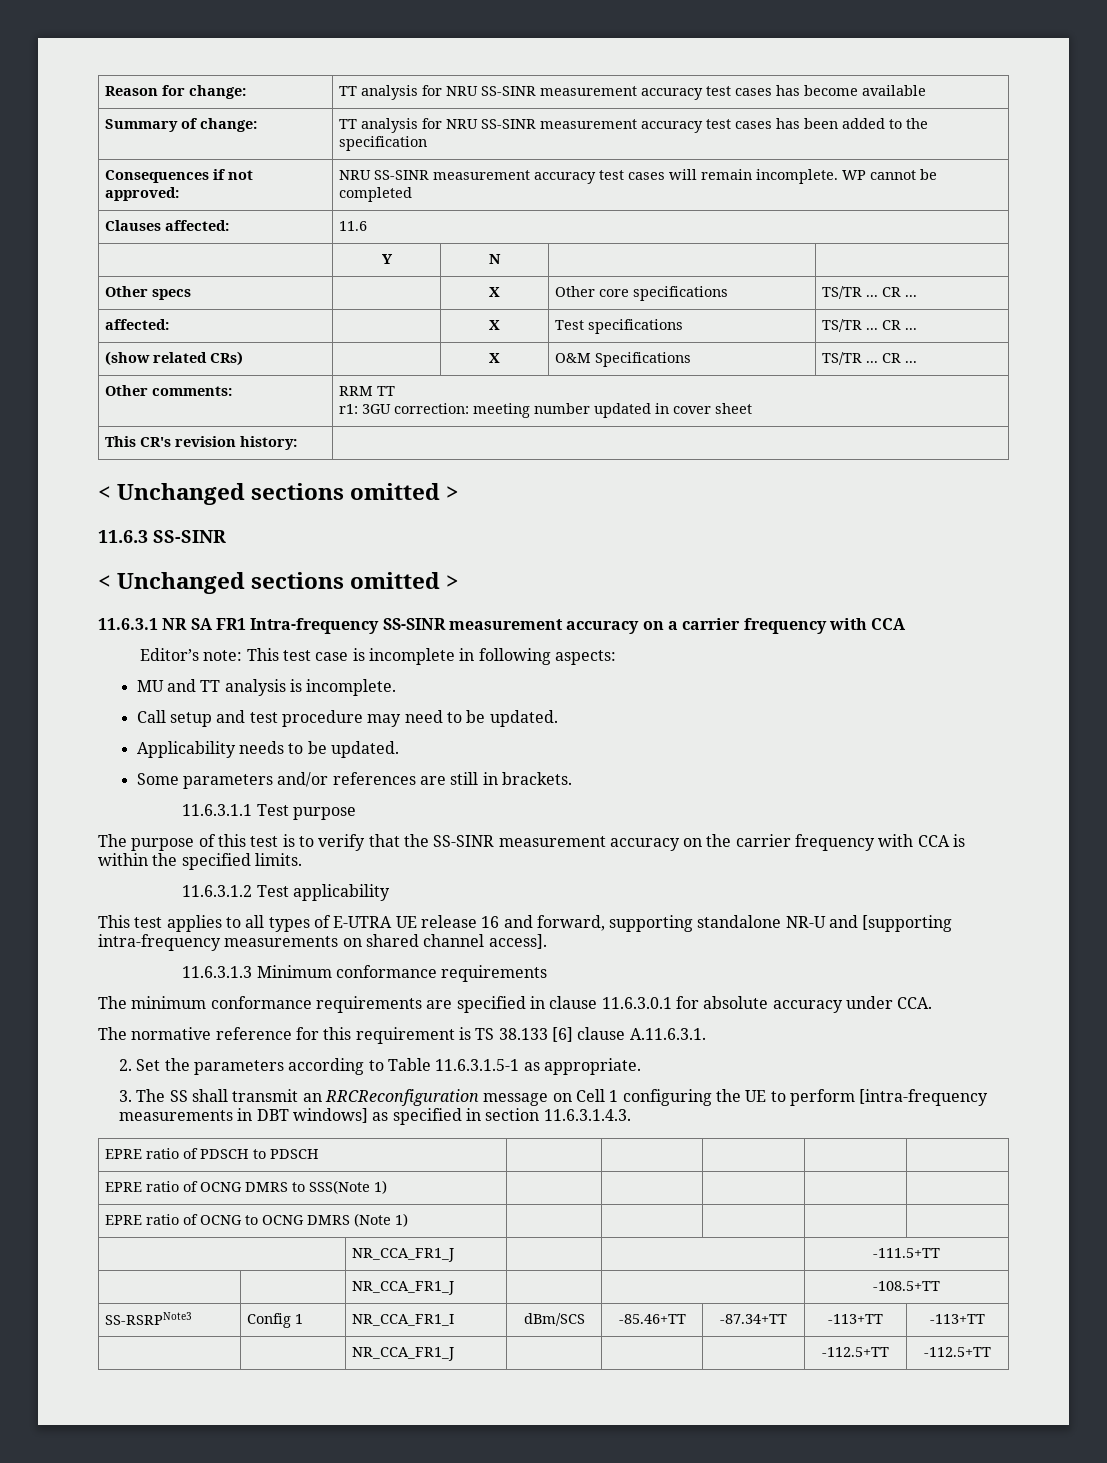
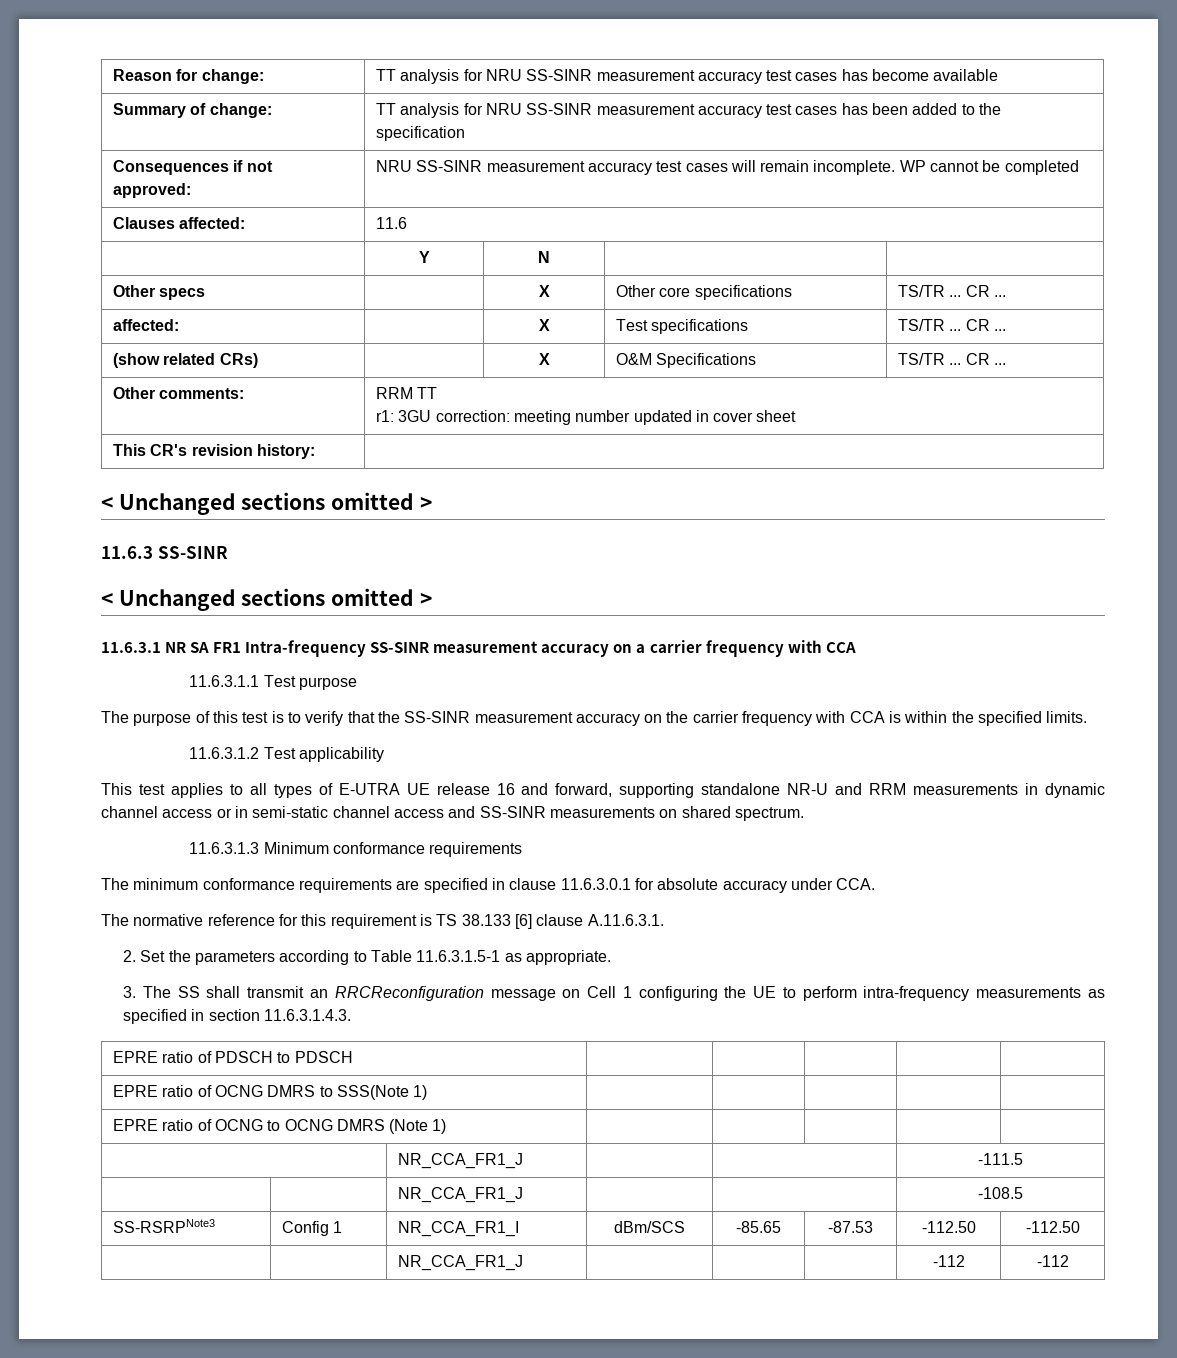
- Editor’s note: This test case is incomplete in following aspects:
- MU and TT analysis is incomplete.
- Call setup and test procedure may need to be updated.
- Applicability needs to be updated.
- Some parameters and/or references are still in brackets.
- This test applies to all types of E-UTRA UE release 16 and forward, supporting standalone NR-U and [supporting intra-frequency measurements on shared channel access].
+ This test applies to all types of E-UTRA UE release 16 and forward, supporting standalone NR-U and RRM measurements in dynamic channel access or in semi-static channel access and SS-SINR measurements on shared spectrum.
- 3. The SS shall transmit an RRCReconfiguration message on Cell 1 configuring the UE to perform [intra-frequency measurements in DBT windows] as specified in section 11.6.3.1.4.3.
+ 3. The SS shall transmit an RRCReconfiguration message on Cell 1 configuring the UE to perform intra-frequency measurements as specified in section 11.6.3.1.4.3.
- | NR_CCA_FR1_J | | | -111.5+TT
- | | NR_CCA_FR1_J | | | -108.5+TT
+ | NR_CCA_FR1_J | | | -111.5
+ | | NR_CCA_FR1_J | | | -108.5
- SS-RSRPNote3 | Config 1 | NR_CCA_FR1_I | dBm/SCS | -85.46+TT | -87.34+TT | -113+TT | -113+TT
+ SS-RSRPNote3 | Config 1 | NR_CCA_FR1_I | dBm/SCS | -85.65 | -87.53 | -112.50 | -112.50
- | | NR_CCA_FR1_J | | | | -112.5+TT | -112.5+TT
+ | | NR_CCA_FR1_J | | | | -112 | -112

